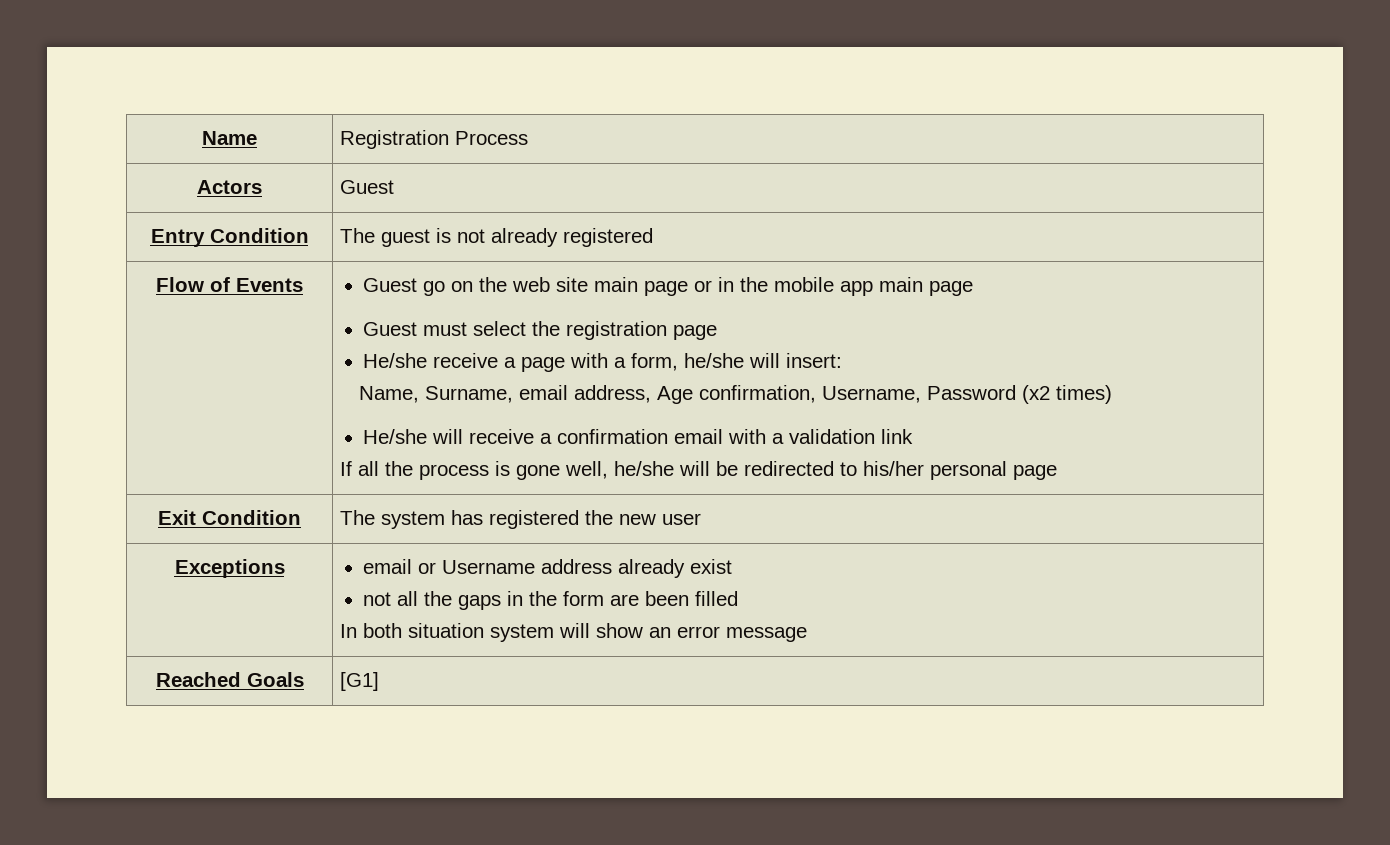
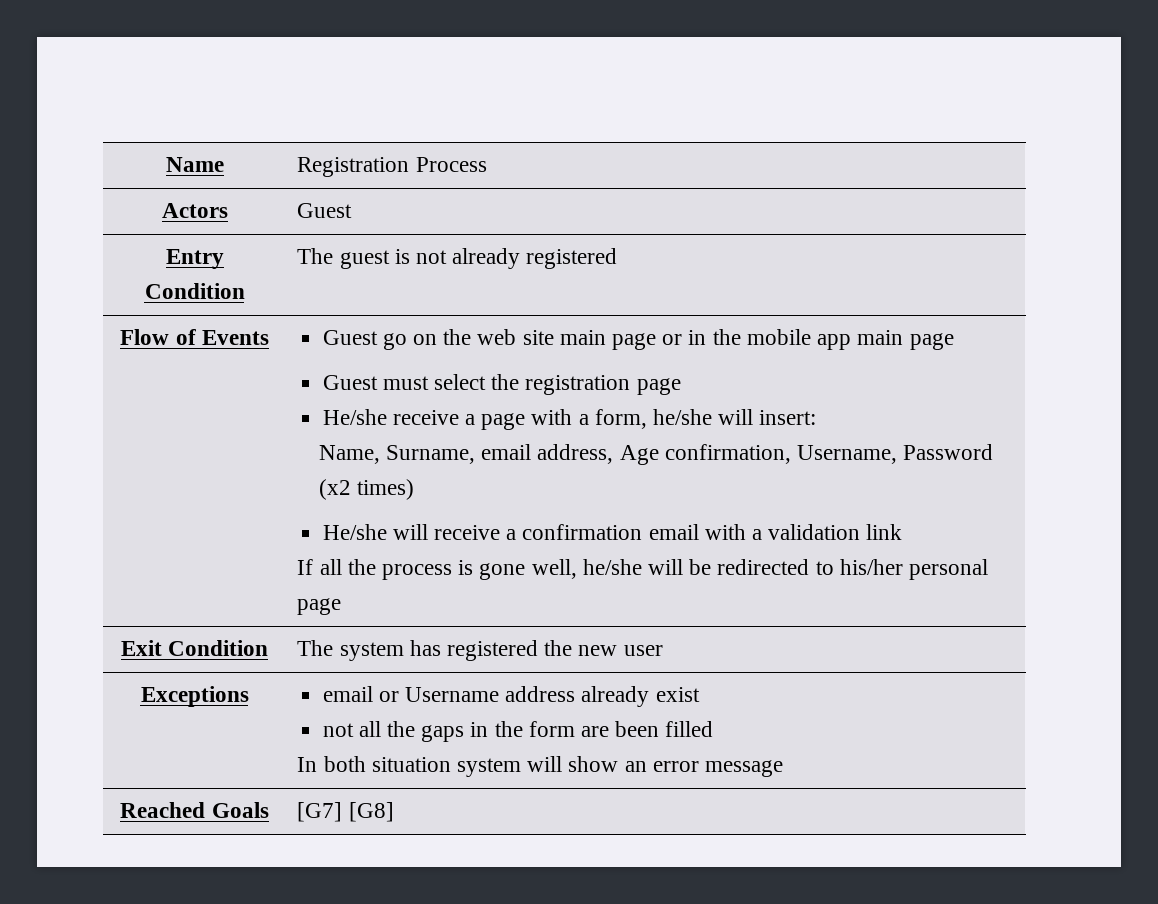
- Reached Goals | [G1]
+ Reached Goals | [G7] [G8]

